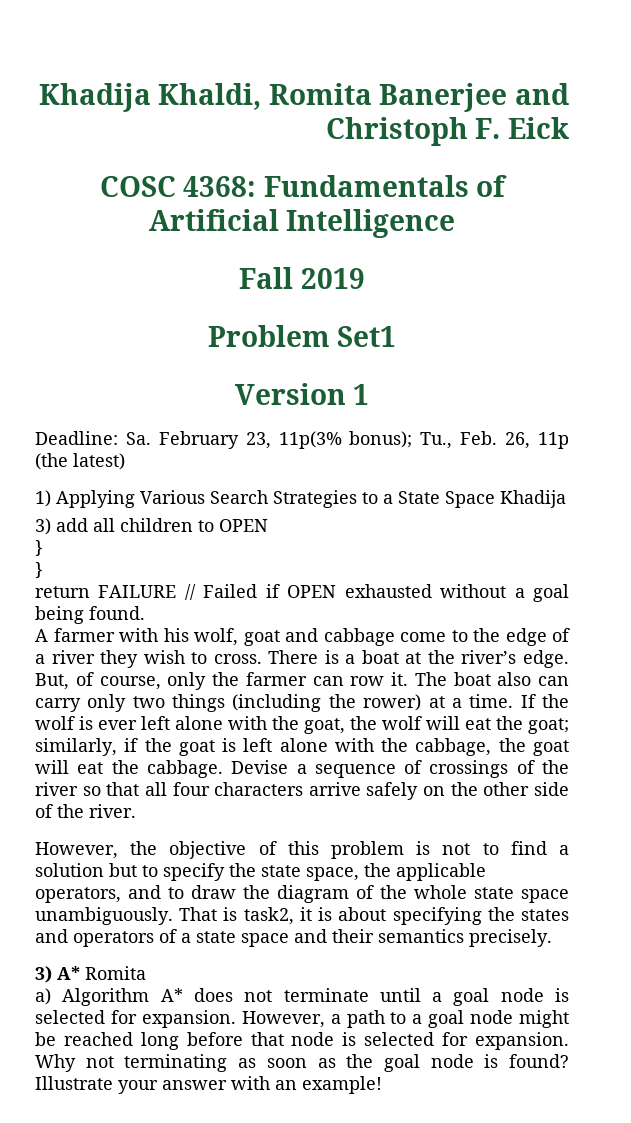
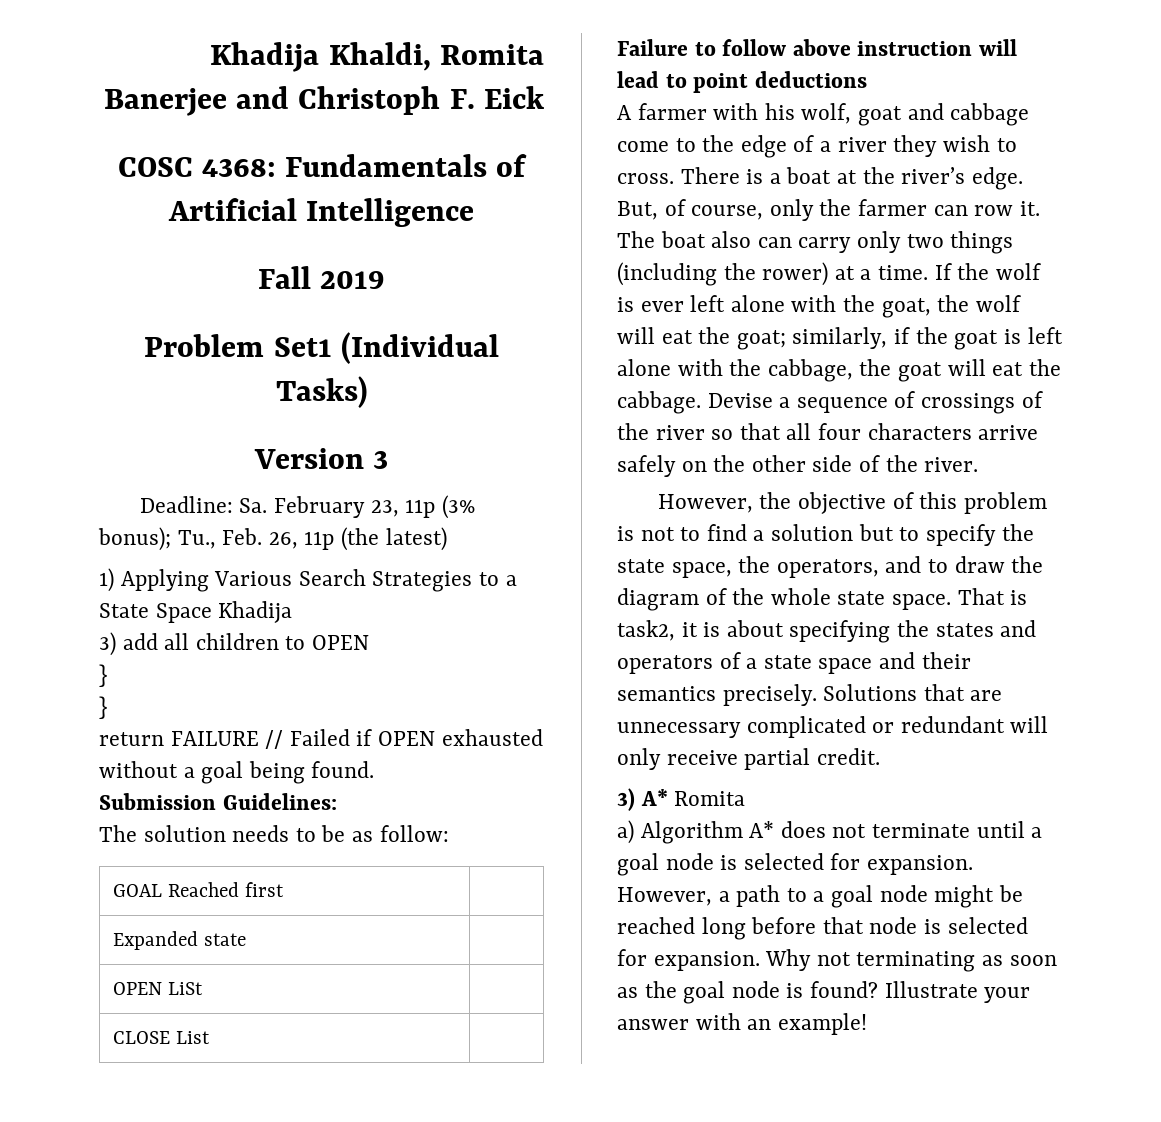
- Problem Set1
+ Problem Set1 (Individual Tasks)
- Version 1
+ Version 3
- Deadline: Sa. February 23, 11p(3% bonus); Tu., Feb. 26, 11p (the latest)
+ Deadline: Sa. February 23, 11p (3% bonus); Tu., Feb. 26, 11p (the latest)
+ Submission Guidelines:
+ The solution needs to be as follow:
+ GOAL Reached first |
+ Expanded state |
+ OPEN LiSt |
+ CLOSE List |
+ Failure to follow above instruction will lead to point deductions
- However, the objective of this problem is not to find a solution but to specify the state space, the applicable operators, and to draw the diagram of the whole state space unambiguously.
+ However, the objective of this problem is not to find a solution but to specify the state space, the operators, and to draw the diagram of the whole state space.
+ Solutions that are unnecessary complicated or redundant will only receive partial credit.

